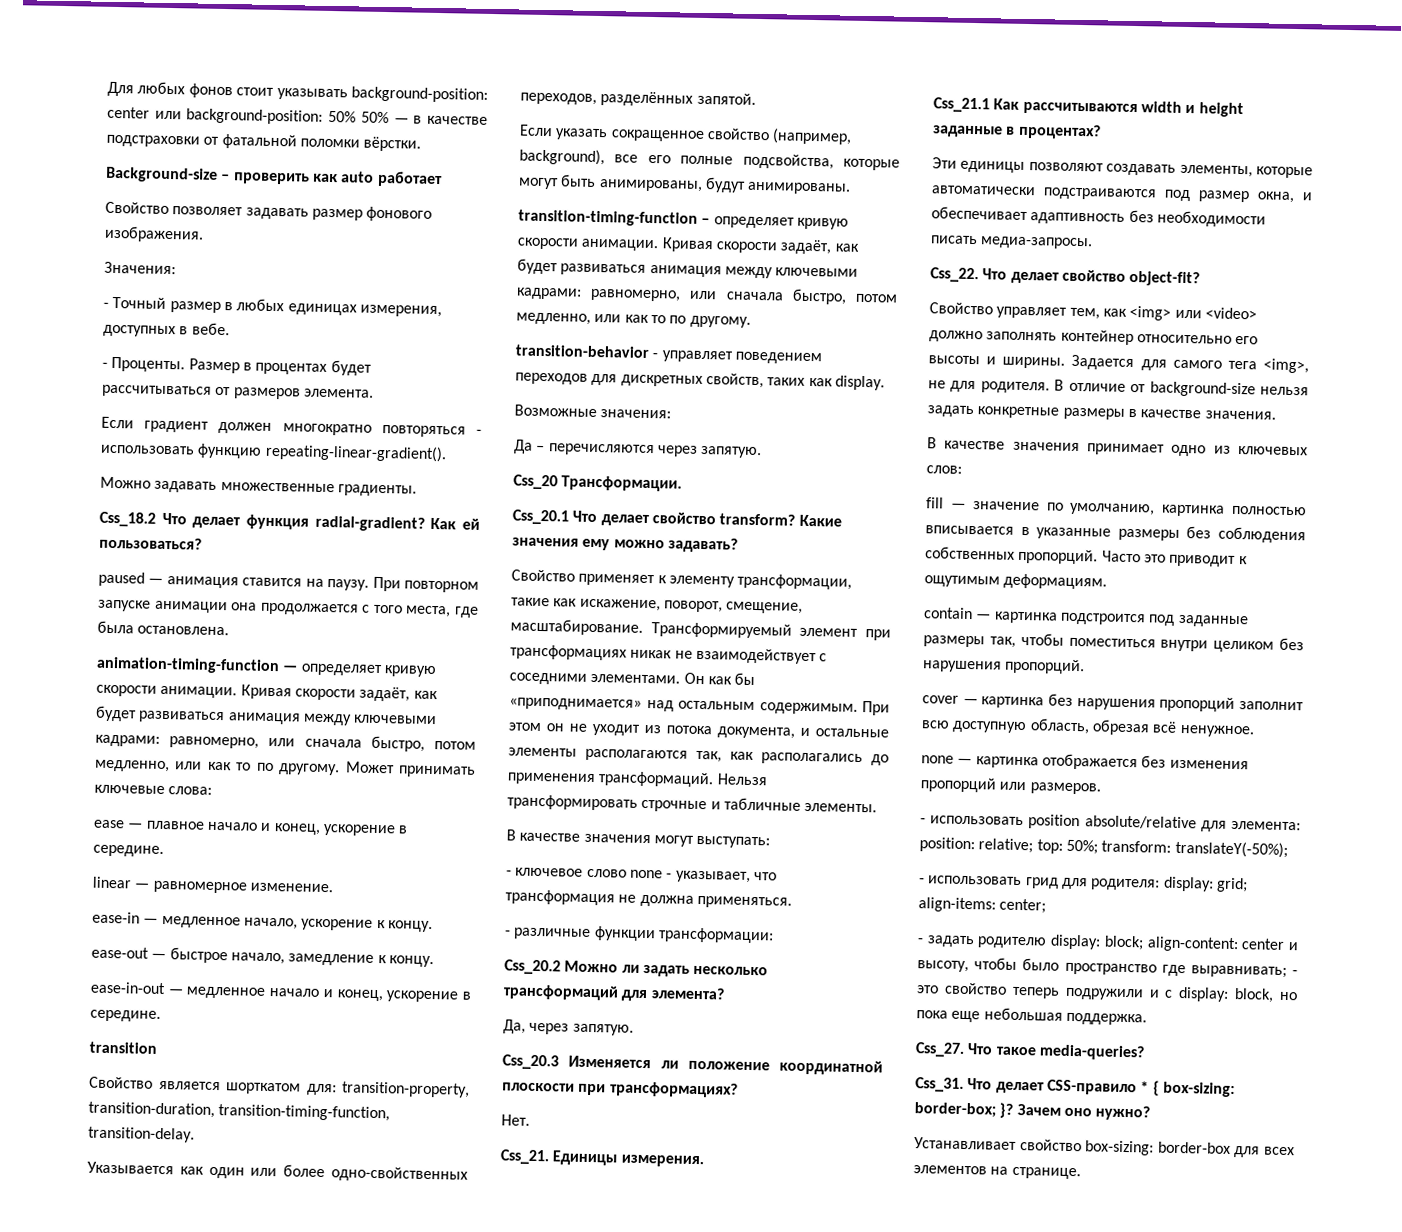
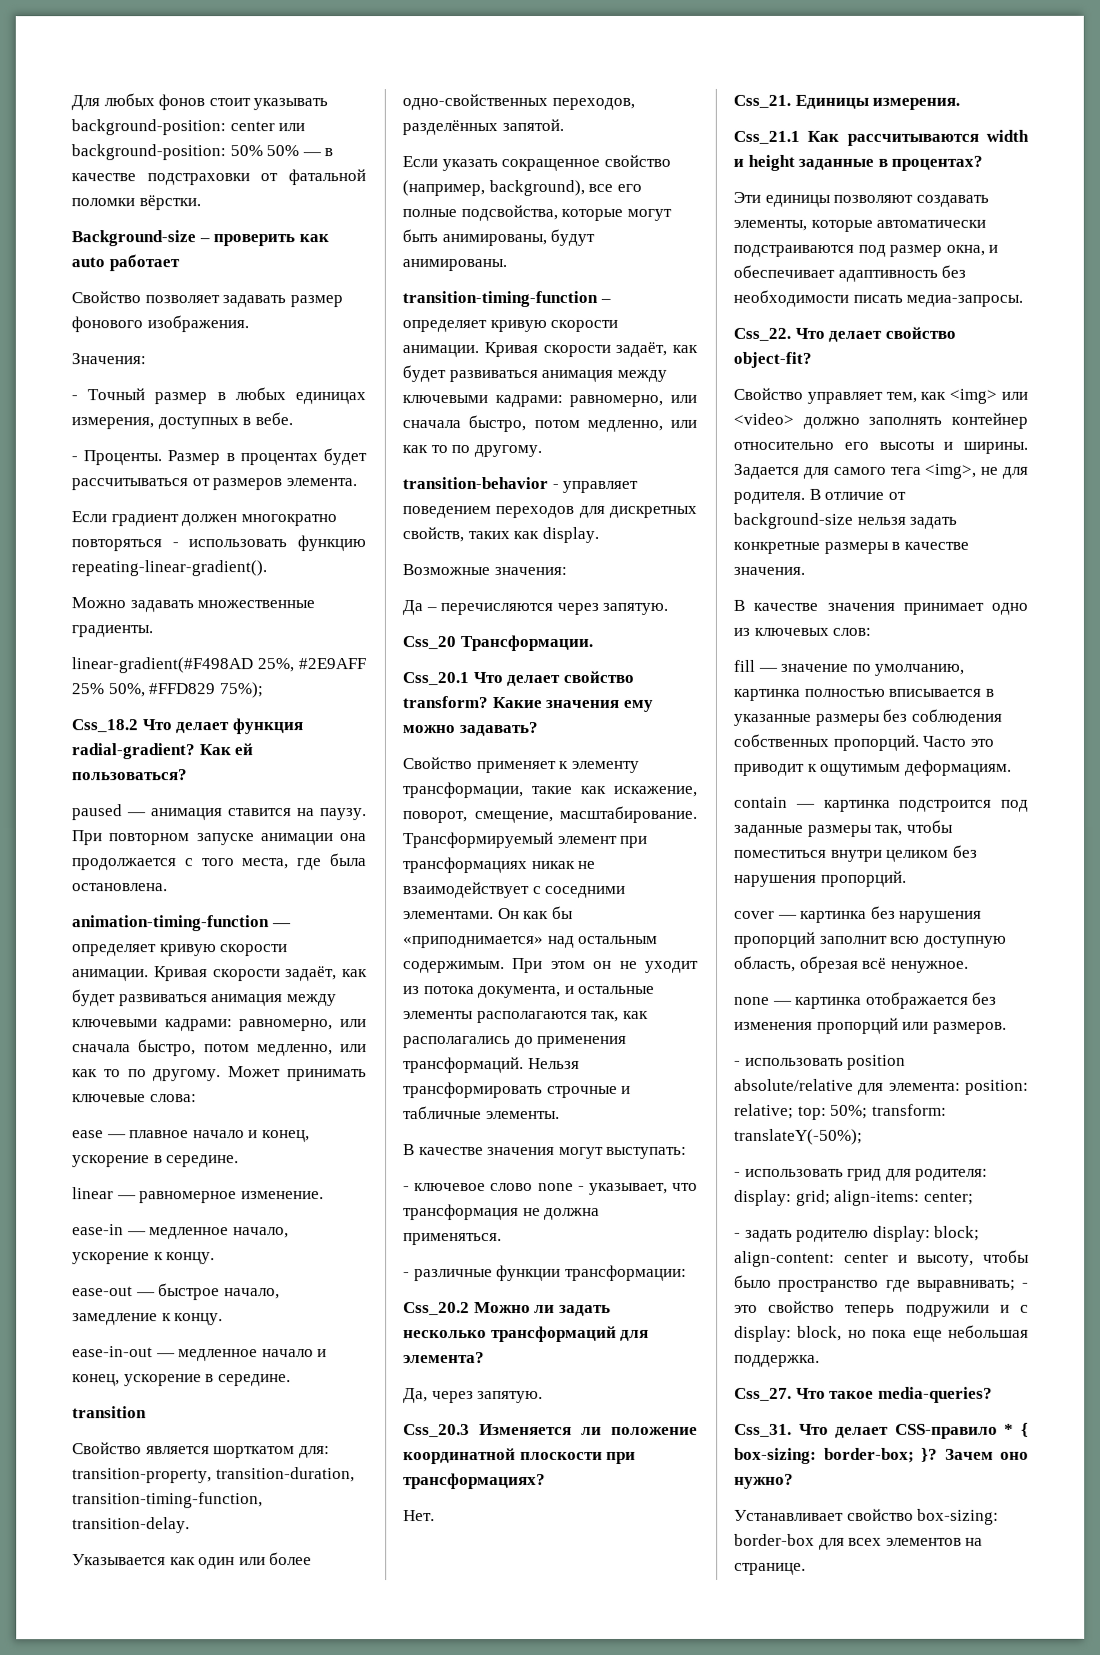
+ linear-gradient(#F498AD 25%, #2E9AFF 25% 50%, #FFD829 75%);

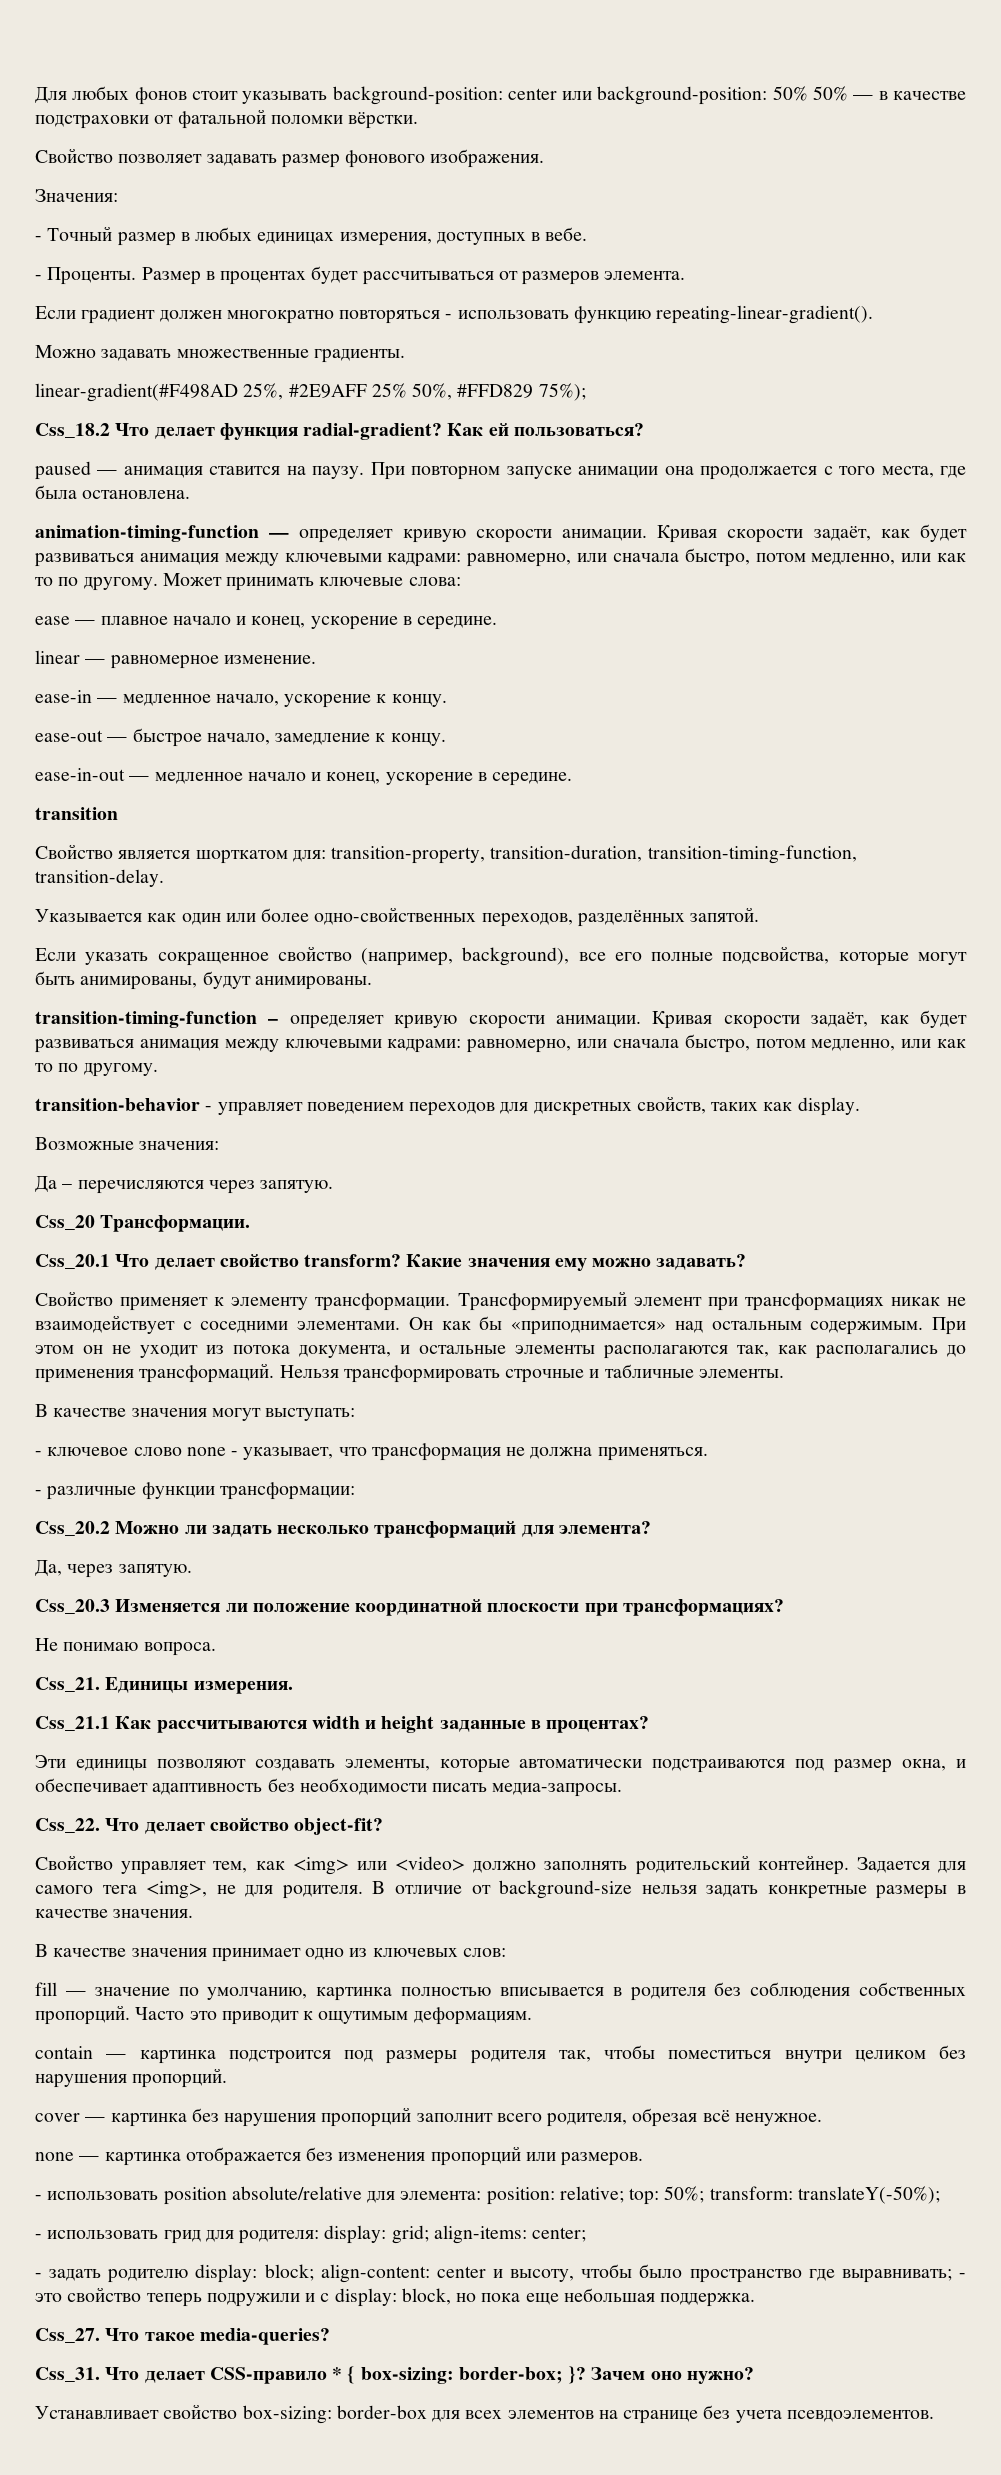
- Background-size – проверить как auto работает
- Свойство применяет к элементу трансформации, такие как искажение, поворот, смещение, масштабирование.
+ Свойство применяет к элементу трансформации.
- Нет.
+ Не понимаю вопроса.
- Свойство управляет тем, как <img> или <video> должно заполнять контейнер относительно его высоты и ширины.
+ Свойство управляет тем, как <img> или <video> должно заполнять родительский контейнер.
- fill — значение по умолчанию, картинка полностью вписывается в указанные размеры без соблюдения собственных пропорций.
+ fill — значение по умолчанию, картинка полностью вписывается в родителя без соблюдения собственных пропорций.
- contain — картинка подстроится под заданные размеры так, чтобы поместиться внутри целиком без нарушения пропорций.
+ contain — картинка подстроится под размеры родителя так, чтобы поместиться внутри целиком без нарушения пропорций.
- cover — картинка без нарушения пропорций заполнит всю доступную область, обрезая всё ненужное.
+ cover — картинка без нарушения пропорций заполнит всего родителя, обрезая всё ненужное.
- Устанавливает свойство box-sizing: border-box для всех элементов на странице.
+ Устанавливает свойство box-sizing: border-box для всех элементов на странице без учета псевдоэлементов.

